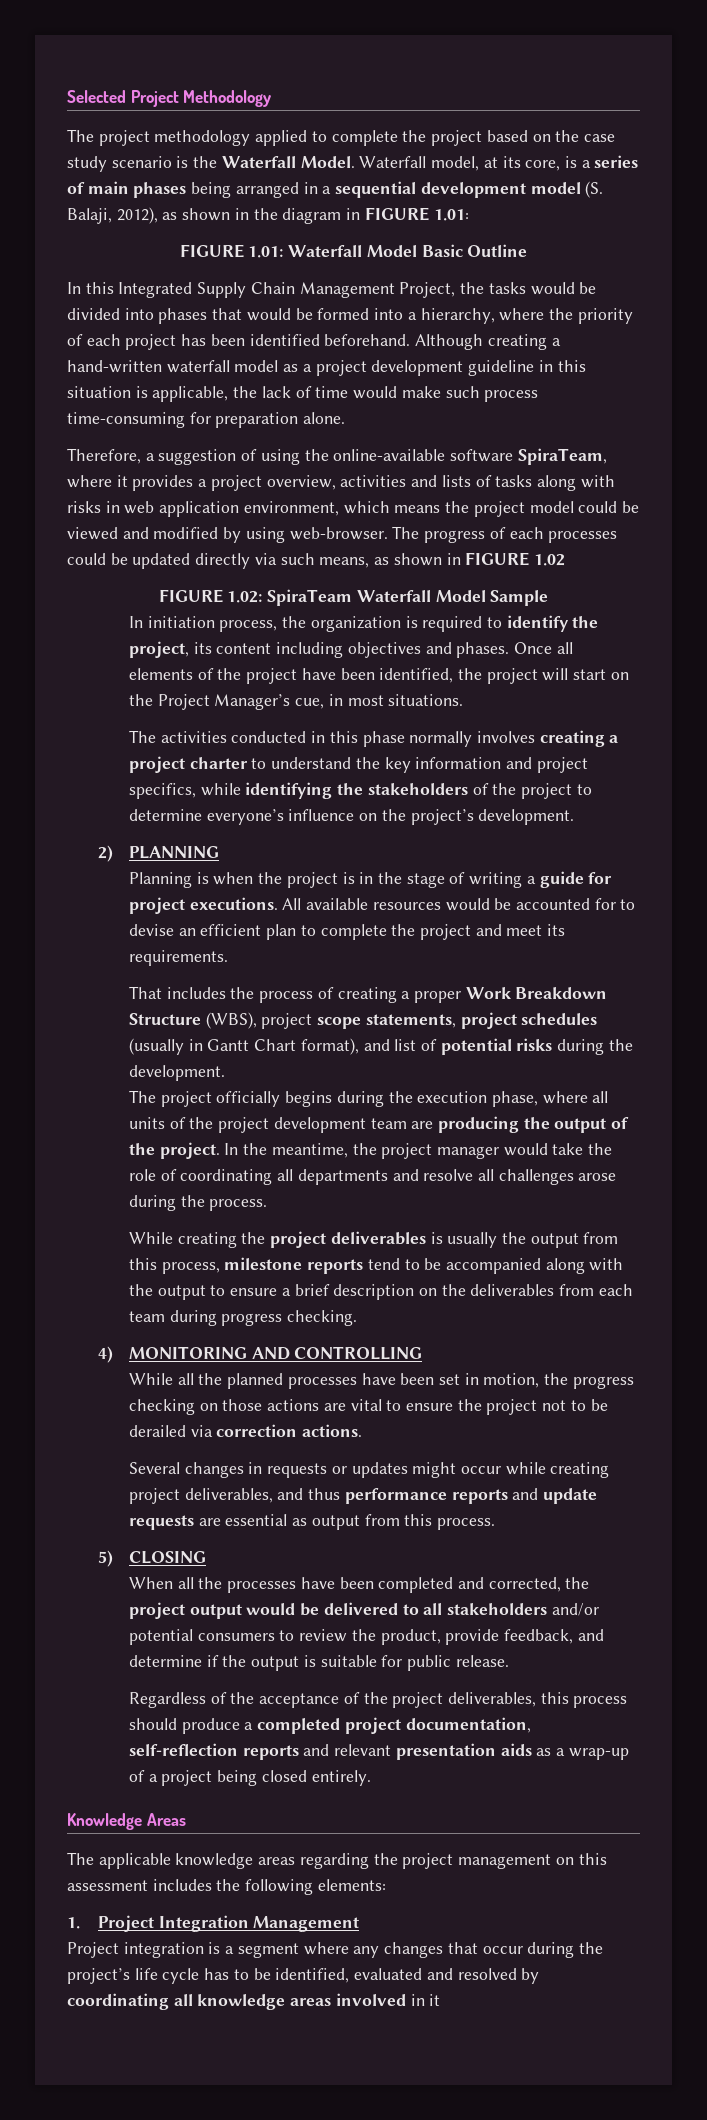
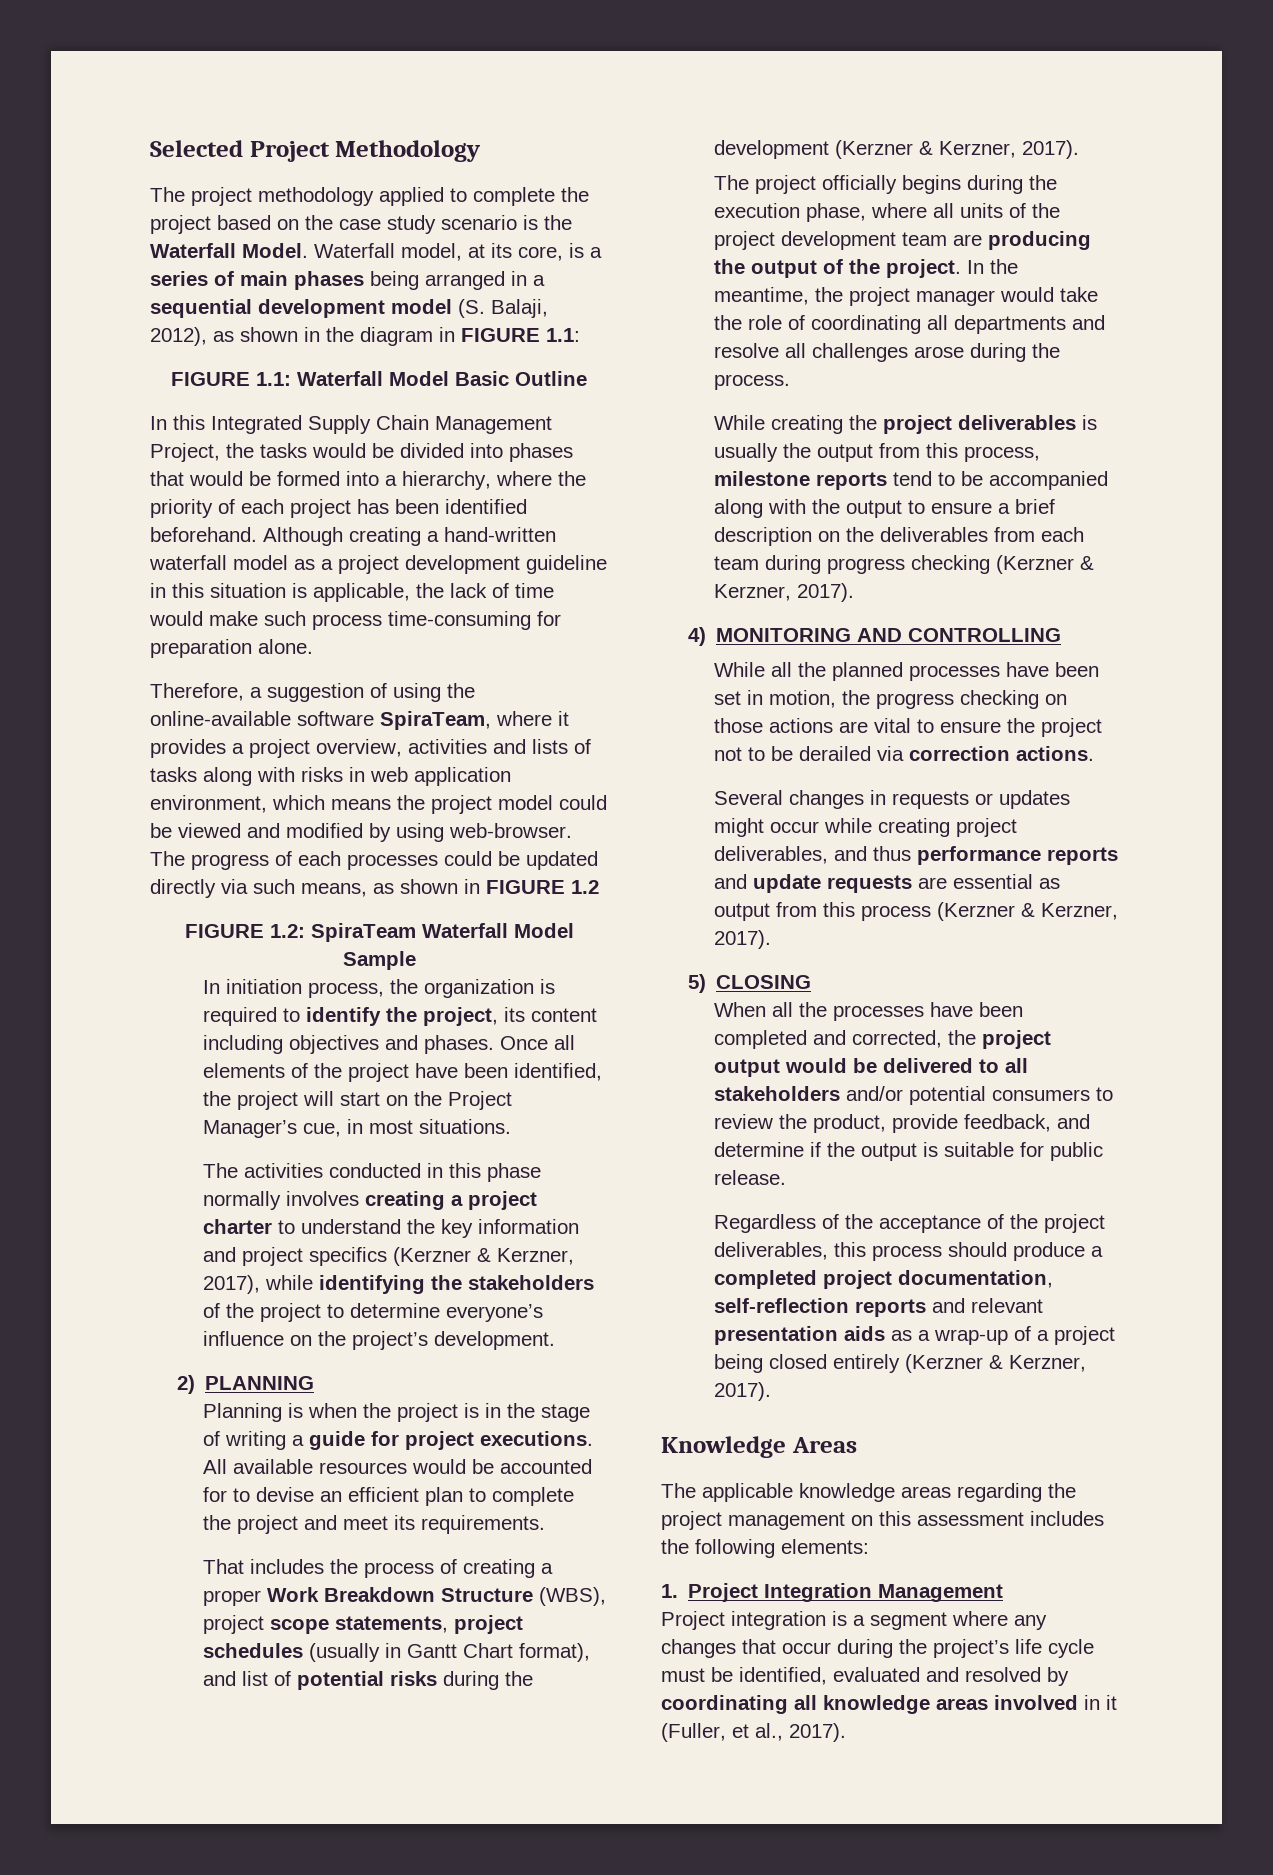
- Waterfall model, at its core, is a series of main phases being arranged in a sequential development model (S. Balaji, 2012), as shown in the diagram in FIGURE 1.01:
- FIGURE 1.01: Waterfall Model Basic Outline
+ Waterfall model, at its core, is a series of main phases being arranged in a sequential development model (S. Balaji, 2012), as shown in the diagram in FIGURE 1.1:
+ FIGURE 1.1: Waterfall Model Basic Outline
- The progress of each processes could be updated directly via such means, as shown in FIGURE 1.02
- FIGURE 1.02: SpiraTeam Waterfall Model Sample
+ The progress of each processes could be updated directly via such means, as shown in FIGURE 1.2
+ FIGURE 1.2: SpiraTeam Waterfall Model Sample
- The activities conducted in this phase normally involves creating a project charter to understand the key information and project specifics, while identifying the stakeholders of the project to determine everyone’s influence on the project’s development.
+ The activities conducted in this phase normally involves creating a project charter to understand the key information and project specifics (Kerzner & Kerzner, 2017), while identifying the stakeholders of the project to determine everyone’s influence on the project’s development.
- That includes the process of creating a proper Work Breakdown Structure (WBS), project scope statements, project schedules (usually in Gantt Chart format), and list of potential risks during the development.
+ That includes the process of creating a proper Work Breakdown Structure (WBS), project scope statements, project schedules (usually in Gantt Chart format), and list of potential risks during the development (Kerzner & Kerzner, 2017).
- While creating the project deliverables is usually the output from this process, milestone reports tend to be accompanied along with the output to ensure a brief description on the deliverables from each team during progress checking.
+ While creating the project deliverables is usually the output from this process, milestone reports tend to be accompanied along with the output to ensure a brief description on the deliverables from each team during progress checking (Kerzner & Kerzner, 2017).
- Several changes in requests or updates might occur while creating project deliverables, and thus performance reports and update requests are essential as output from this process.
+ Several changes in requests or updates might occur while creating project deliverables, and thus performance reports and update requests are essential as output from this process (Kerzner & Kerzner, 2017).
- Regardless of the acceptance of the project deliverables, this process should produce a completed project documentation, self-reflection reports and relevant presentation aids as a wrap-up of a project being closed entirely.
+ Regardless of the acceptance of the project deliverables, this process should produce a completed project documentation, self-reflection reports and relevant presentation aids as a wrap-up of a project being closed entirely (Kerzner & Kerzner, 2017).
- Project integration is a segment where any changes that occur during the project’s life cycle has to be identified, evaluated and resolved by coordinating all knowledge areas involved in it
+ Project integration is a segment where any changes that occur during the project’s life cycle must be identified, evaluated and resolved by coordinating all knowledge areas involved in it (Fuller, et al., 2017).

